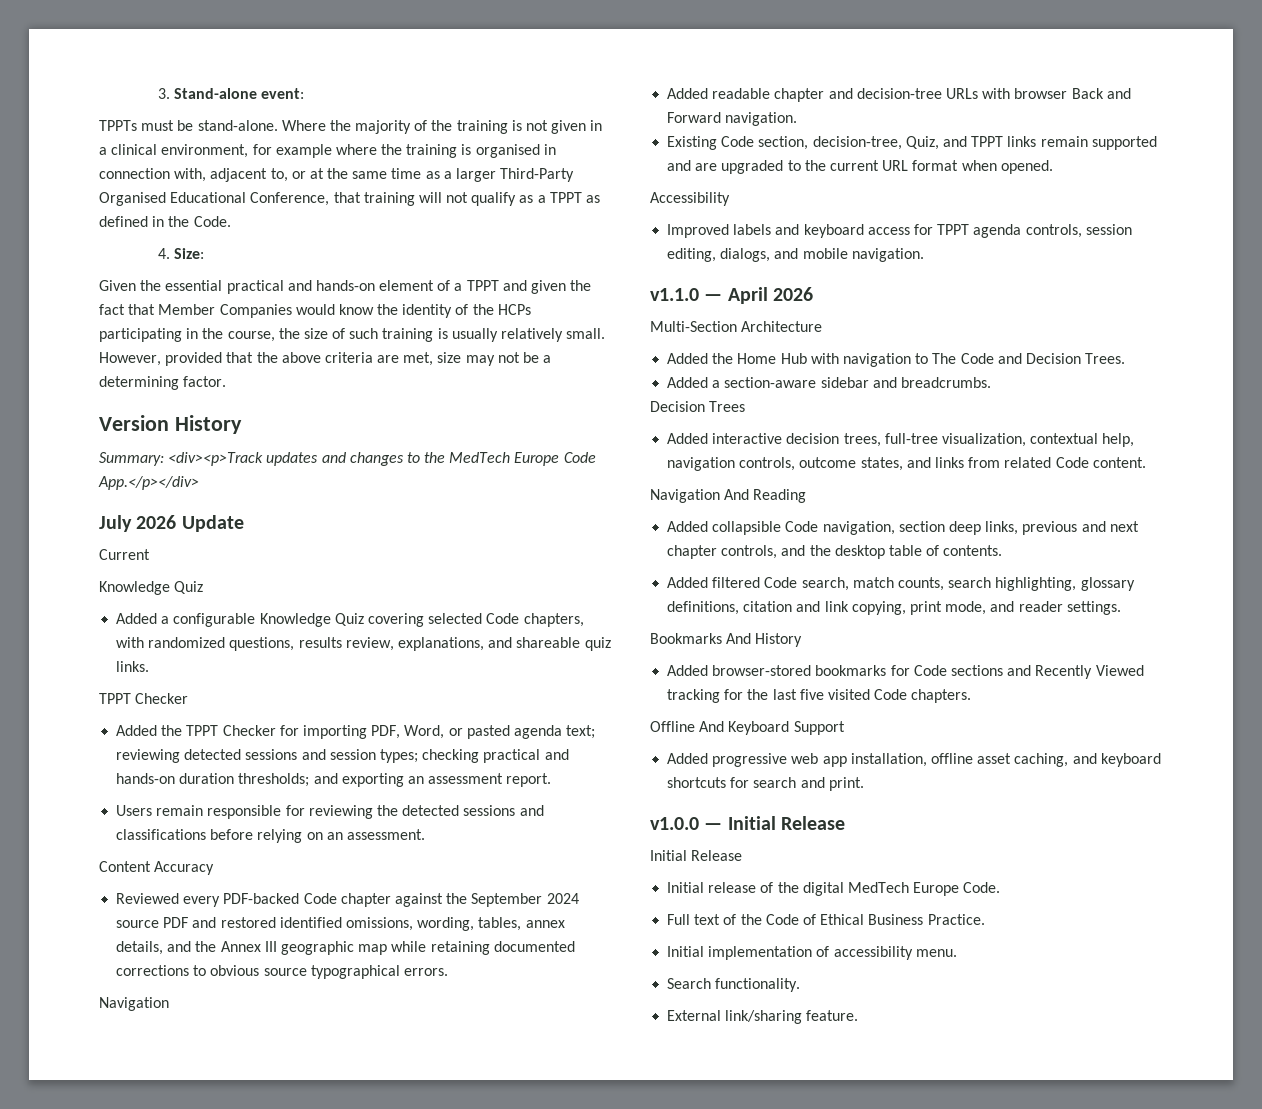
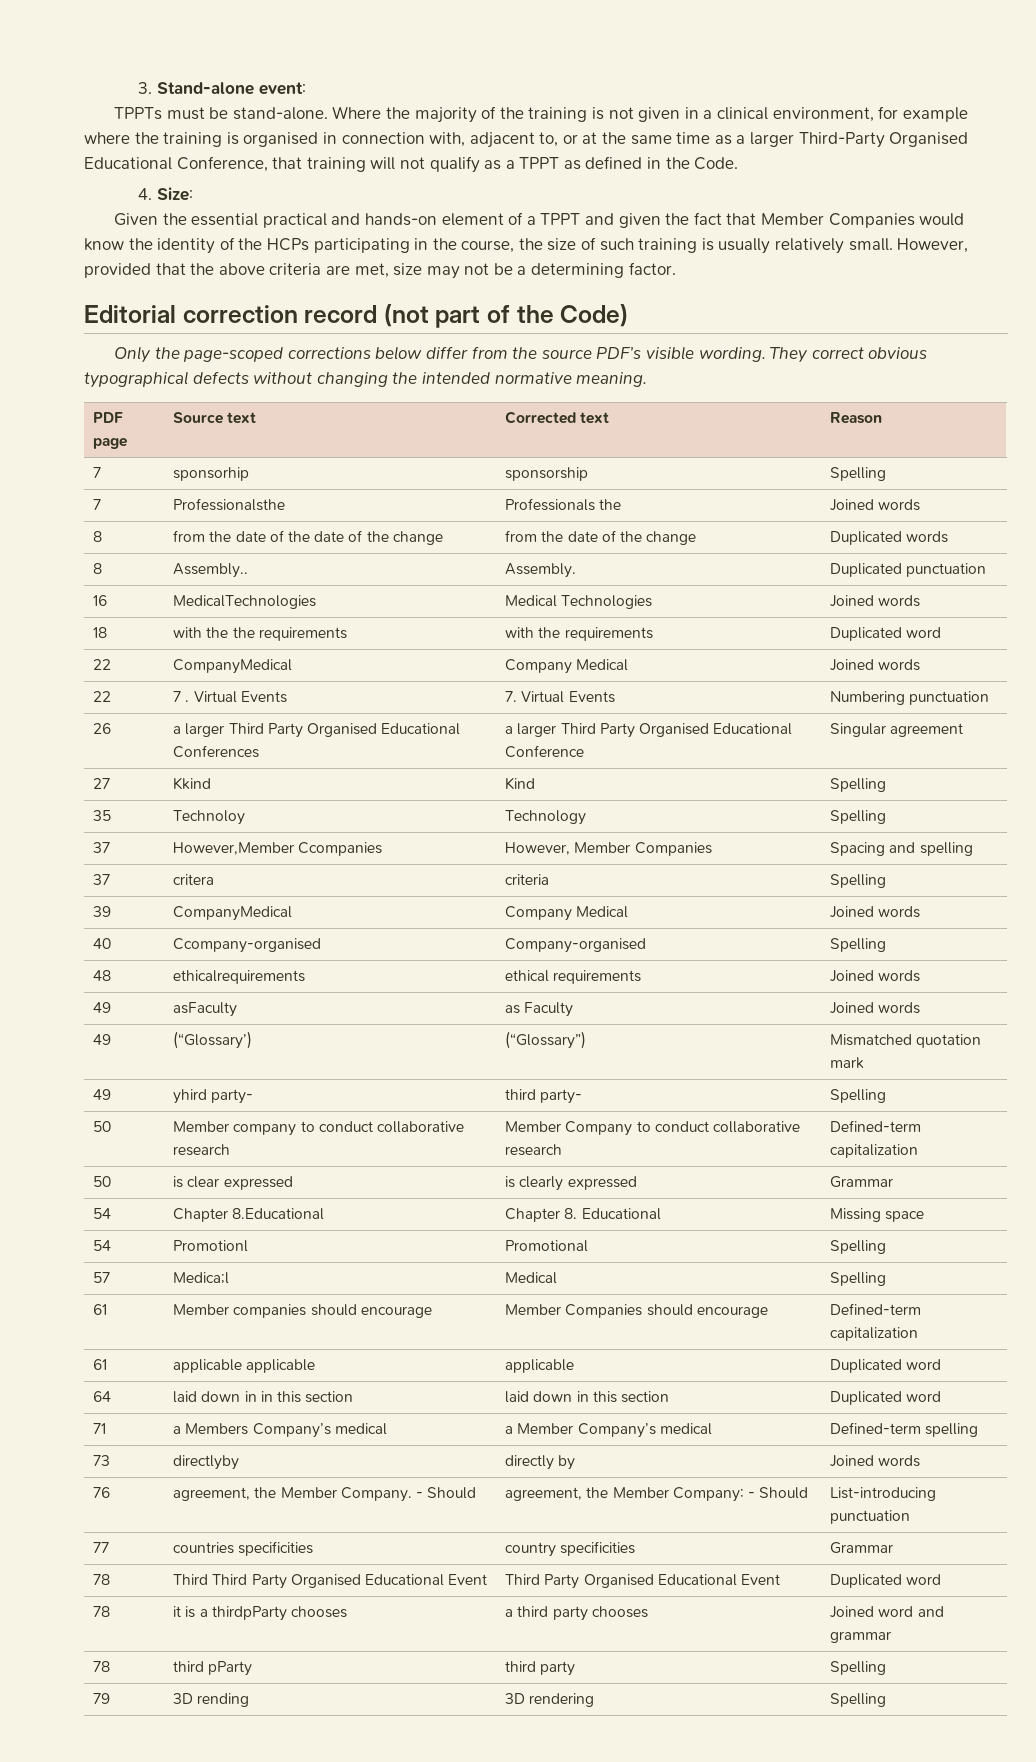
- Version History
- Summary: <div><p>Track updates and changes to the MedTech Europe Code App.</p></div>
- July 2026 Update
- Current
- Knowledge Quiz
- Added a configurable Knowledge Quiz covering selected Code chapters, with randomized questions, results review, explanations, and shareable quiz links.
- TPPT Checker
- Added the TPPT Checker for importing PDF, Word, or pasted agenda text; reviewing detected sessions and session types; checking practical and hands-on duration thresholds; and exporting an assessment report.
- Users remain responsible for reviewing the detected sessions and classifications before relying on an assessment.
- Content Accuracy
- Reviewed every PDF-backed Code chapter against the September 2024 source PDF and restored identified omissions, wording, tables, annex details, and the Annex III geographic map while retaining documented corrections to obvious source typographical errors.
- Navigation
- Added readable chapter and decision-tree URLs with browser Back and Forward navigation.
- Existing Code section, decision-tree, Quiz, and TPPT links remain supported and are upgraded to the current URL format when opened.
- Accessibility
- Improved labels and keyboard access for TPPT agenda controls, session editing, dialogs, and mobile navigation.
- v1.1.0 — April 2026
- Multi-Section Architecture
- Added the Home Hub with navigation to The Code and Decision Trees.
- Added a section-aware sidebar and breadcrumbs.
- Decision Trees
- Added interactive decision trees, full-tree visualization, contextual help, navigation controls, outcome states, and links from related Code content.
- Navigation And Reading
- Added collapsible Code navigation, section deep links, previous and next chapter controls, and the desktop table of contents.
- Added filtered Code search, match counts, search highlighting, glossary definitions, citation and link copying, print mode, and reader settings.
- Bookmarks And History
- Added browser-stored bookmarks for Code sections and Recently Viewed tracking for the last five visited Code chapters.
- Offline And Keyboard Support
- Added progressive web app installation, offline asset caching, and keyboard shortcuts for search and print.
- v1.0.0 — Initial Release
- Initial Release
- Initial release of the digital MedTech Europe Code.
- Full text of the Code of Ethical Business Practice.
- Initial implementation of accessibility menu.
- Search functionality.
- External link/sharing feature.
+ Editorial correction record (not part of the Code)
+ Only the page-scoped corrections below differ from the source PDF’s visible wording. They correct obvious typographical defects without changing the intended normative meaning.
+ PDF page | Source text | Corrected text | Reason
+ 7 | sponsorhip | sponsorship | Spelling
+ 7 | Professionalsthe | Professionals the | Joined words
+ 8 | from the date of the date of the change | from the date of the change | Duplicated words
+ 8 | Assembly.. | Assembly. | Duplicated punctuation
+ 16 | MedicalTechnologies | Medical Technologies | Joined words
+ 18 | with the the requirements | with the requirements | Duplicated word
+ 22 | CompanyMedical | Company Medical | Joined words
+ 22 | 7 . Virtual Events | 7. Virtual Events | Numbering punctuation
+ 26 | a larger Third Party Organised Educational Conferences | a larger Third Party Organised Educational Conference | Singular agreement
+ 27 | Kkind | Kind | Spelling
+ 35 | Technoloy | Technology | Spelling
+ 37 | However,Member Ccompanies | However, Member Companies | Spacing and spelling
+ 37 | critera | criteria | Spelling
+ 39 | CompanyMedical | Company Medical | Joined words
+ 40 | Ccompany-organised | Company-organised | Spelling
+ 48 | ethicalrequirements | ethical requirements | Joined words
+ 49 | asFaculty | as Faculty | Joined words
+ 49 | (“Glossary’) | (“Glossary”) | Mismatched quotation mark
+ 49 | yhird party- | third party- | Spelling
+ 50 | Member company to conduct collaborative research | Member Company to conduct collaborative research | Defined-term capitalization
+ 50 | is clear expressed | is clearly expressed | Grammar
+ 54 | Chapter 8.Educational | Chapter 8. Educational | Missing space
+ 54 | Promotionl | Promotional | Spelling
+ 57 | Medica;l | Medical | Spelling
+ 61 | Member companies should encourage | Member Companies should encourage | Defined-term capitalization
+ 61 | applicable applicable | applicable | Duplicated word
+ 64 | laid down in in this section | laid down in this section | Duplicated word
+ 71 | a Members Company’s medical | a Member Company’s medical | Defined-term spelling
+ 73 | directlyby | directly by | Joined words
+ 76 | agreement, the Member Company. - Should | agreement, the Member Company: - Should | List-introducing punctuation
+ 77 | countries specificities | country specificities | Grammar
+ 78 | Third Third Party Organised Educational Event | Third Party Organised Educational Event | Duplicated word
+ 78 | it is a thirdpParty chooses | a third party chooses | Joined word and grammar
+ 78 | third pParty | third party | Spelling
+ 79 | 3D rending | 3D rendering | Spelling

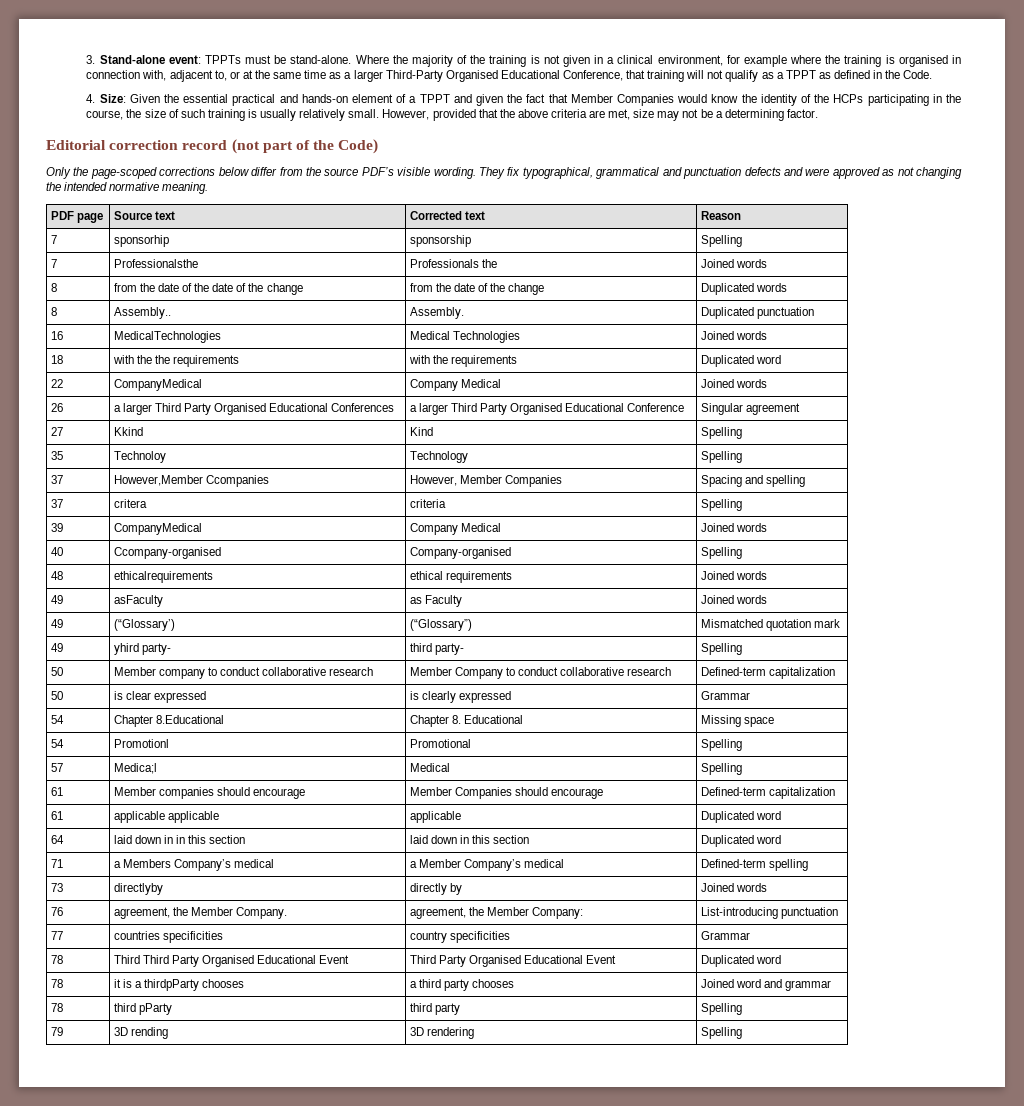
- 3. Stand-alone event:
- TPPTs must be stand-alone.
+ 3. Stand-alone event: TPPTs must be stand-alone.
- 4. Size:
- Given the essential practical and hands-on element of a TPPT and given the fact that Member Companies would know the identity of the HCPs participating in the course, the size of such training is usually relatively small.
+ 4. Size: Given the essential practical and hands-on element of a TPPT and given the fact that Member Companies would know the identity of the HCPs participating in the course, the size of such training is usually relatively small.
- They correct obvious typographical defects without changing the intended normative meaning.
+ They fix typographical, grammatical and punctuation defects and were approved as not changing the intended normative meaning.
- 22 | 7 . Virtual Events | 7. Virtual Events | Numbering punctuation
- 76 | agreement, the Member Company. - Should | agreement, the Member Company: - Should | List-introducing punctuation
+ 76 | agreement, the Member Company. | agreement, the Member Company: | List-introducing punctuation

